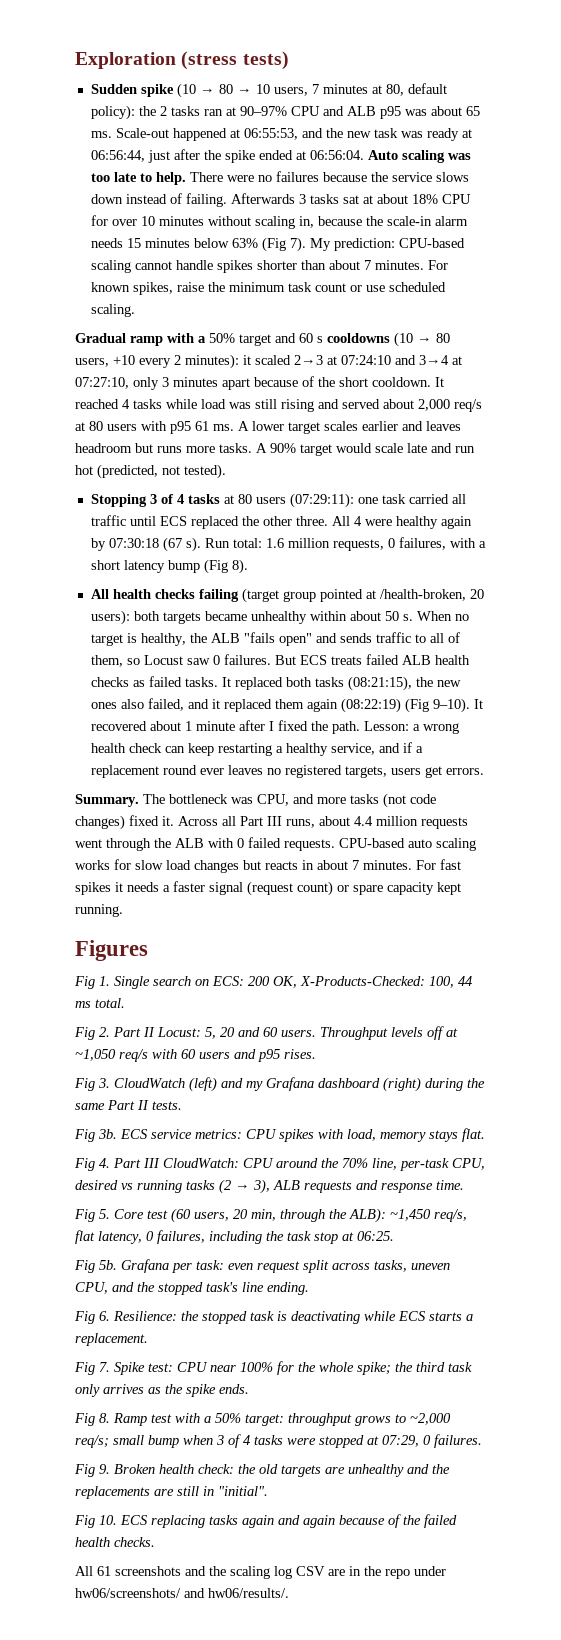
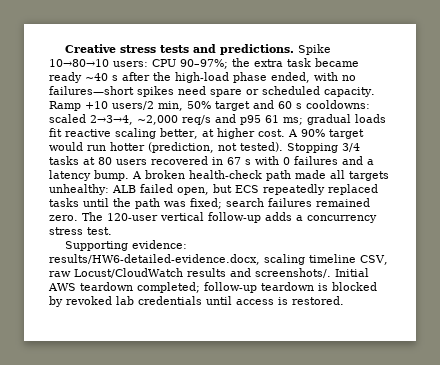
- Exploration (stress tests)
- Sudden spike (10 → 80 → 10 users, 7 minutes at 80, default policy): the 2 tasks ran at 90–97% CPU and ALB p95 was about 65 ms. Scale-out happened at 06:55:53, and the new task was ready at 06:56:44, just after the spike ended at 06:56:04. Auto scaling was too late to help. There were no failures because the service slows down instead of failing. Afterwards 3 tasks sat at about 18% CPU for over 10 minutes without scaling in, because the scale-in alarm needs 15 minutes below 63% (Fig 7). My prediction: CPU-based scaling cannot handle spikes shorter than about 7 minutes. For known spikes, raise the minimum task count or use scheduled scaling.
- Gradual ramp with a 50% target and 60 s cooldowns (10 → 80 users, +10 every 2 minutes): it scaled 2→3 at 07:24:10 and 3→4 at 07:27:10, only 3 minutes apart because of the short cooldown. It reached 4 tasks while load was still rising and served about 2,000 req/s at 80 users with p95 61 ms. A lower target scales earlier and leaves headroom but runs more tasks. A 90% target would scale late and run hot (predicted, not tested).
- Stopping 3 of 4 tasks at 80 users (07:29:11): one task carried all traffic until ECS replaced the other three. All 4 were healthy again by 07:30:18 (67 s). Run total: 1.6 million requests, 0 failures, with a short latency bump (Fig 8).
- All health checks failing (target group pointed at /health-broken, 20 users): both targets became unhealthy within about 50 s. When no target is healthy, the ALB "fails open" and sends traffic to all of them, so Locust saw 0 failures. But ECS treats failed ALB health checks as failed tasks. It replaced both tasks (08:21:15), the new ones also failed, and it replaced them again (08:22:19) (Fig 9–10). It recovered about 1 minute after I fixed the path. Lesson: a wrong health check can keep restarting a healthy service, and if a replacement round ever leaves no registered targets, users get errors.
- Summary. The bottleneck was CPU, and more tasks (not code changes) fixed it. Across all Part III runs, about 4.4 million requests went through the ALB with 0 failed requests. CPU-based auto scaling works for slow load changes but reacts in about 7 minutes. For fast spikes it needs a faster signal (request count) or spare capacity kept running.
- Figures
- Fig 1. Single search on ECS: 200 OK, X-Products-Checked: 100, 44 ms total.
- Fig 2. Part II Locust: 5, 20 and 60 users. Throughput levels off at ~1,050 req/s with 60 users and p95 rises.
- Fig 3. CloudWatch (left) and my Grafana dashboard (right) during the same Part II tests.
- Fig 3b. ECS service metrics: CPU spikes with load, memory stays flat.
- Fig 4. Part III CloudWatch: CPU around the 70% line, per-task CPU, desired vs running tasks (2 → 3), ALB requests and response time.
- Fig 5. Core test (60 users, 20 min, through the ALB): ~1,450 req/s, flat latency, 0 failures, including the task stop at 06:25.
- Fig 5b. Grafana per task: even request split across tasks, uneven CPU, and the stopped task's line ending.
- Fig 6. Resilience: the stopped task is deactivating while ECS starts a replacement.
- Fig 7. Spike test: CPU near 100% for the whole spike; the third task only arrives as the spike ends.
- Fig 8. Ramp test with a 50% target: throughput grows to ~2,000 req/s; small bump when 3 of 4 tasks were stopped at 07:29, 0 failures.
- Fig 9. Broken health check: the old targets are unhealthy and the replacements are still in "initial".
- Fig 10. ECS replacing tasks again and again because of the failed health checks.
- All 61 screenshots and the scaling log CSV are in the repo under hw06/screenshots/ and hw06/results/.
+ Creative stress tests and predictions. Spike 10→80→10 users: CPU 90–97%; the extra task became ready ~40 s after the high-load phase ended, with no failures—short spikes need spare or scheduled capacity. Ramp +10 users/2 min, 50% target and 60 s cooldowns: scaled 2→3→4, ~2,000 req/s and p95 61 ms; gradual loads fit reactive scaling better, at higher cost. A 90% target would run hotter (prediction, not tested). Stopping 3/4 tasks at 80 users recovered in 67 s with 0 failures and a latency bump. A broken health-check path made all targets unhealthy: ALB failed open, but ECS repeatedly replaced tasks until the path was fixed; search failures remained zero. The 120-user vertical follow-up adds a concurrency stress test.
+ Supporting evidence: results/HW6-detailed-evidence.docx, scaling timeline CSV, raw Locust/CloudWatch results and screenshots/. Initial AWS teardown completed; follow-up teardown is blocked by revoked lab credentials until access is restored.

